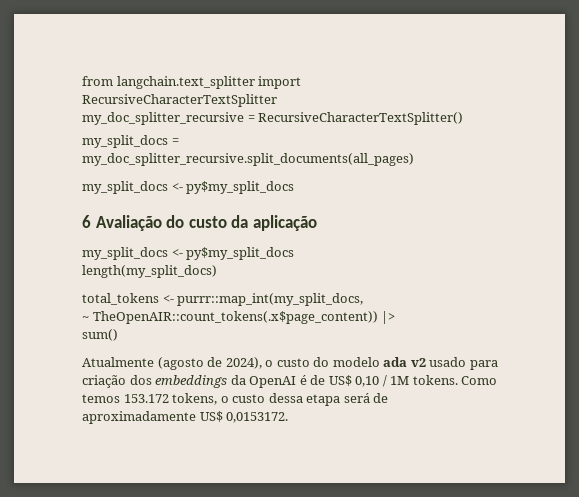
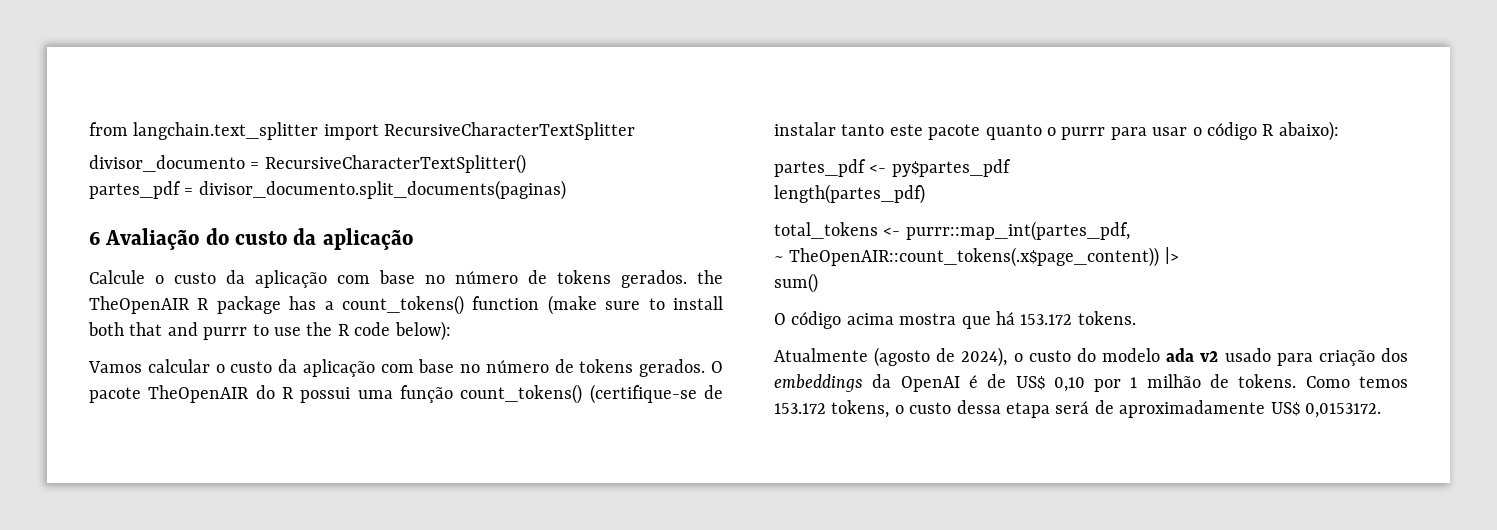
- my_doc_splitter_recursive = RecursiveCharacterTextSplitter()
+ divisor_documento = RecursiveCharacterTextSplitter()
- my_split_docs = my_doc_splitter_recursive.split_documents(all_pages)
- my_split_docs <- py$my_split_docs
+ partes_pdf = divisor_documento.split_documents(paginas)
  6 Avaliação do custo da aplicação
- my_split_docs <- py$my_split_docs
- length(my_split_docs)
+ Calcule o custo da aplicação com base no número de tokens gerados. the TheOpenAIR R package has a count_tokens() function (make sure to install both that and purrr to use the R code below):
+ Vamos calcular o custo da aplicação com base no número de tokens gerados. O pacote TheOpenAIR do R possui uma função count_tokens() (certifique-se de instalar tanto este pacote quanto o purrr para usar o código R abaixo):
+ partes_pdf <- py$partes_pdf
+ length(partes_pdf)
- total_tokens <- purrr::map_int(my_split_docs,
+ total_tokens <- purrr::map_int(partes_pdf,
+ O código acima mostra que há 153.172 tokens.
- Atualmente (agosto de 2024), o custo do modelo ada v2 usado para criação dos embeddings da OpenAI é de US$ 0,10 / 1M tokens.
+ Atualmente (agosto de 2024), o custo do modelo ada v2 usado para criação dos embeddings da OpenAI é de US$ 0,10 por 1 milhão de tokens.

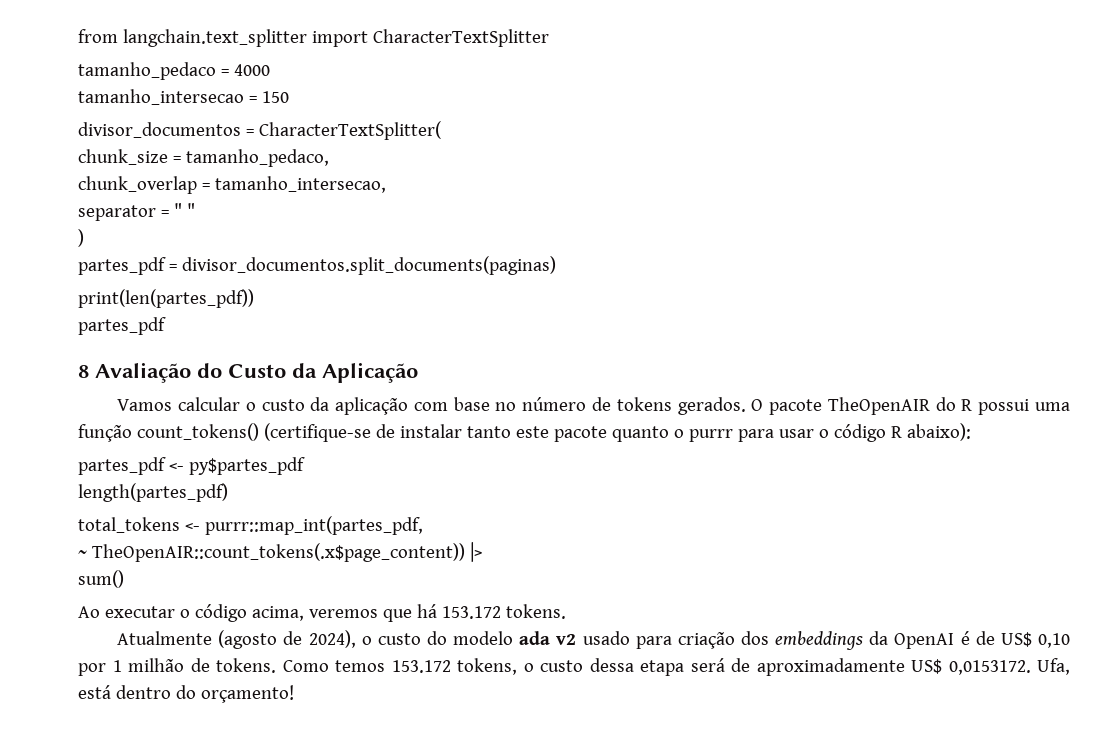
- from langchain.text_splitter import RecursiveCharacterTextSplitter
- divisor_documento = RecursiveCharacterTextSplitter()
- partes_pdf = divisor_documento.split_documents(paginas)
- 6 Avaliação do custo da aplicação
- Calcule o custo da aplicação com base no número de tokens gerados. the TheOpenAIR R package has a count_tokens() function (make sure to install both that and purrr to use the R code below):
+ from langchain.text_splitter import CharacterTextSplitter
+ tamanho_pedaco = 4000
+ tamanho_intersecao = 150
+ divisor_documentos = CharacterTextSplitter(
+ chunk_size = tamanho_pedaco,
+ chunk_overlap = tamanho_intersecao,
+ separator = " "
+ )
+ partes_pdf = divisor_documentos.split_documents(paginas)
+ print(len(partes_pdf))
+ partes_pdf
+ 8 Avaliação do Custo da Aplicação
- O código acima mostra que há 153.172 tokens.
+ Ao executar o código acima, veremos que há 153.172 tokens.
+ Ufa, está dentro do orçamento!

